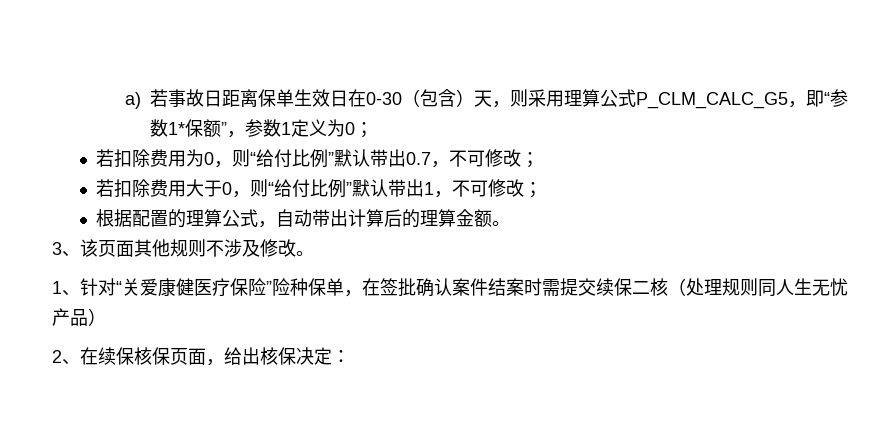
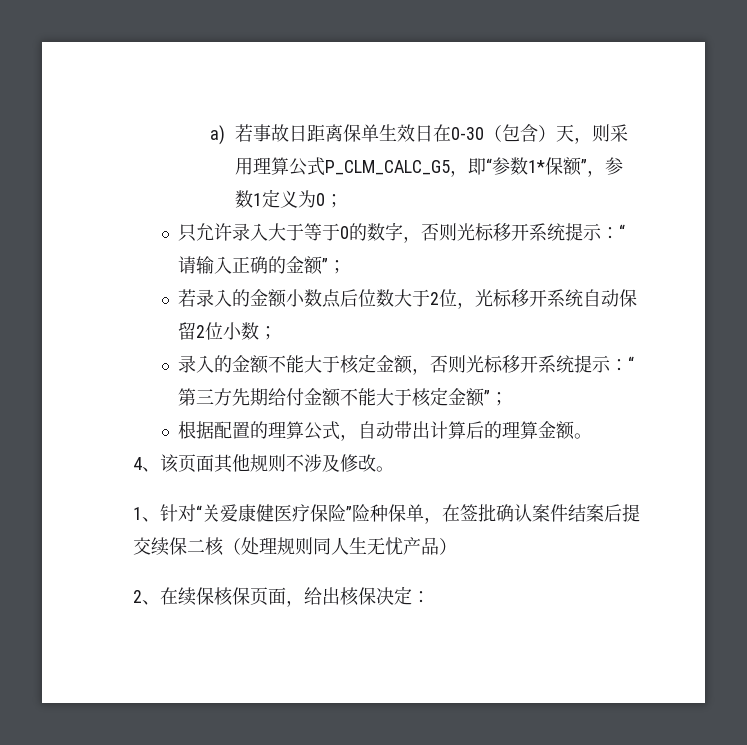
- 若扣除费用为0，则“给付比例”默认带出0.7，不可修改；
- 若扣除费用大于0，则“给付比例”默认带出1，不可修改；
+ 只允许录入大于等于0的数字，否则光标移开系统提示：“请输入正确的金额”；
+ 若录入的金额小数点后位数大于2位，光标移开系统自动保留2位小数；
+ 录入的金额不能大于核定金额，否则光标移开系统提示：“第三方先期给付金额不能大于核定金额”；
- 3、该页面其他规则不涉及修改。
+ 4、该页面其他规则不涉及修改。
- 1、针对“关爱康健医疗保险”险种保单，在签批确认案件结案时需提交续保二核（处理规则同人生无忧产品）
+ 1、针对“关爱康健医疗保险”险种保单，在签批确认案件结案后提交续保二核（处理规则同人生无忧产品）

